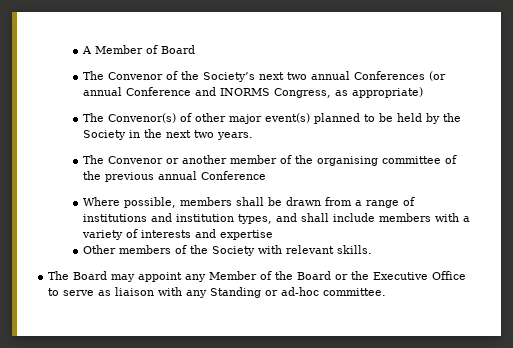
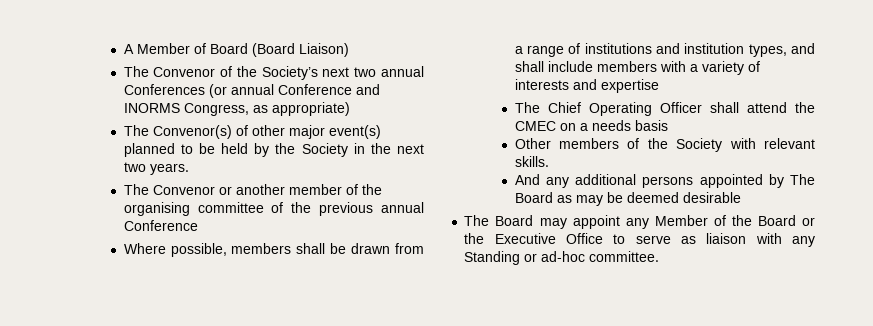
- A Member of Board
+ A Member of Board (Board Liaison)
+ The Chief Operating Officer shall attend the CMEC on a needs basis
+ And any additional persons appointed by The Board as may be deemed desirable

